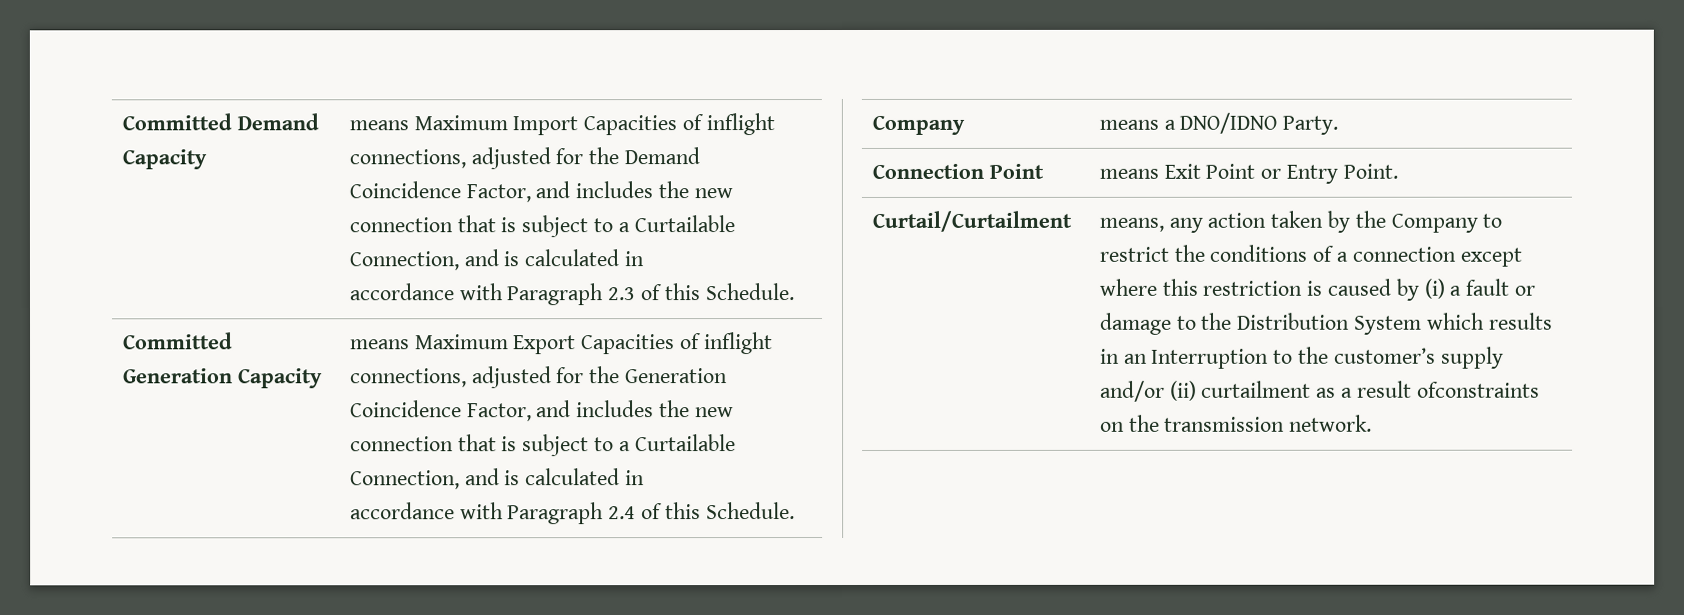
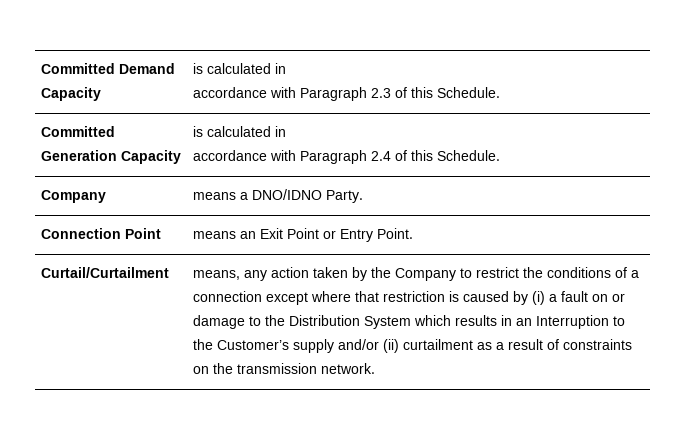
- Committed Demand Capacity | means Maximum Import Capacities of inflight connections, adjusted for the Demand Coincidence Factor, and includes the new connection that is subject to a Curtailable Connection, and is calculated in
+ Committed Demand Capacity | is calculated in
- Committed Generation Capacity | means Maximum Export Capacities of inflight connections, adjusted for the Generation Coincidence Factor, and includes the new connection that is subject to a Curtailable Connection, and is calculated in
+ Committed Generation Capacity | is calculated in
- Connection Point | means Exit Point or Entry Point.
+ Connection Point | means an Exit Point or Entry Point.
- means, any action taken by the Company to restrict the conditions of a connection except where this restriction is caused by (i) a fault or damage to the Distribution System which results in an Interruption to the customer’s supply and/or (ii) curtailment as a result ofconstraints on the transmission network.
+ means, any action taken by the Company to restrict the conditions of a connection except where that restriction is caused by (i) a fault on or damage to the Distribution System which results in an Interruption to the Customer’s supply and/or (ii) curtailment as a result of constraints on the transmission network.

